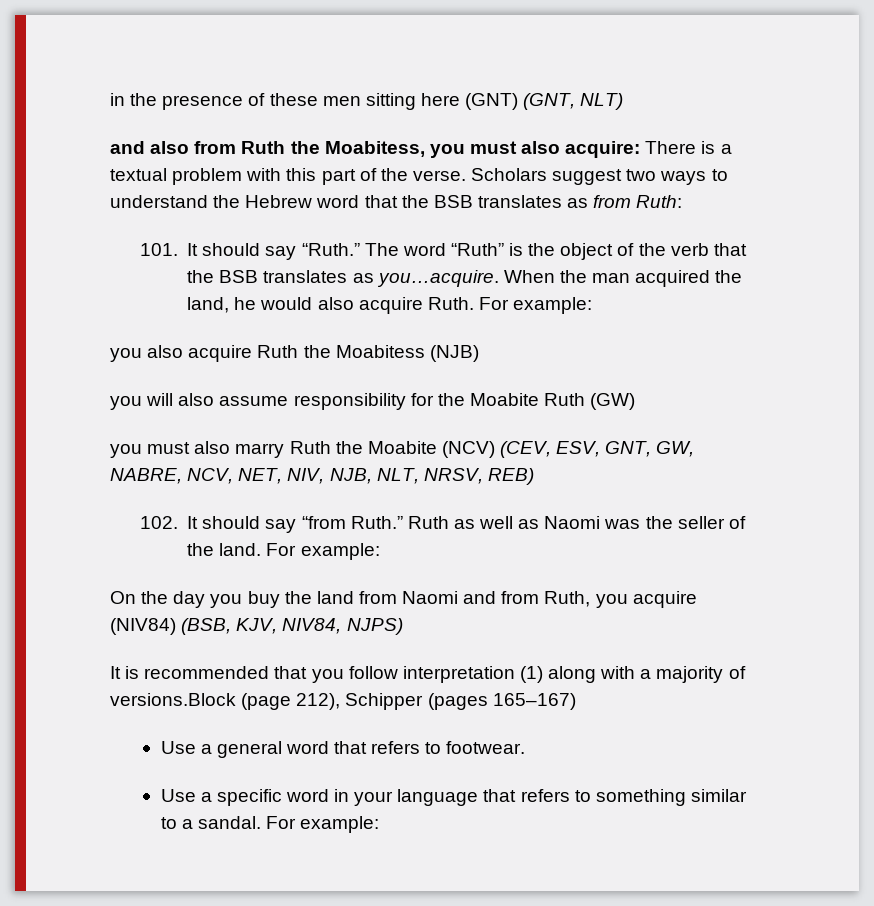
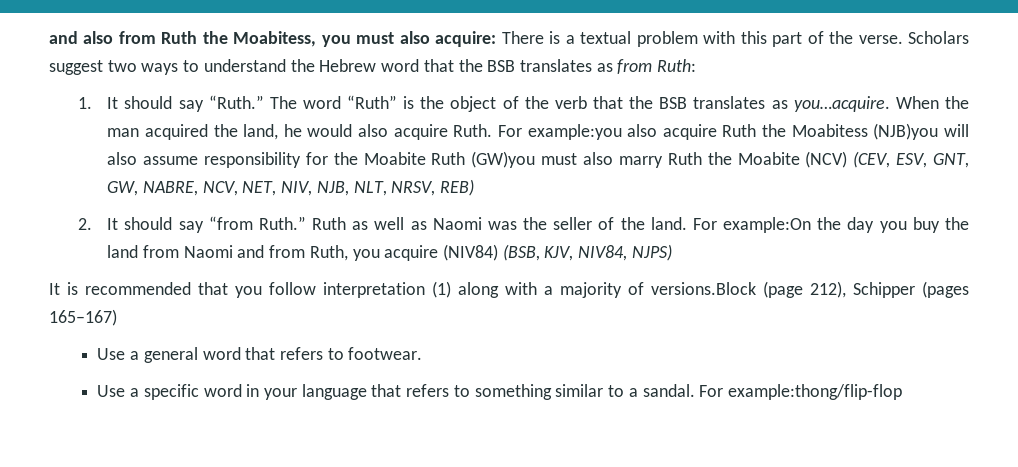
- in the presence of these men sitting here (GNT) (GNT, NLT)
- 101. It should say “Ruth.”
+ 1. It should say “Ruth.”
- When the man acquired the land, he would also acquire Ruth. For example:
- you also acquire Ruth the Moabitess (NJB)
- you will also assume responsibility for the Moabite Ruth (GW)
- you must also marry Ruth the Moabite (NCV) (CEV, ESV, GNT, GW, NABRE, NCV, NET, NIV, NJB, NLT, NRSV, REB)
+ When the man acquired the land, he would also acquire Ruth. For example:you also acquire Ruth the Moabitess (NJB)you will also assume responsibility for the Moabite Ruth (GW)you must also marry Ruth the Moabite (NCV) (CEV, ESV, GNT, GW, NABRE, NCV, NET, NIV, NJB, NLT, NRSV, REB)
- 102. It should say “from Ruth.”
+ 2. It should say “from Ruth.”
- Ruth as well as Naomi was the seller of the land. For example:
- On the day you buy the land from Naomi and from Ruth, you acquire (NIV84) (BSB, KJV, NIV84, NJPS)
+ Ruth as well as Naomi was the seller of the land. For example:On the day you buy the land from Naomi and from Ruth, you acquire (NIV84) (BSB, KJV, NIV84, NJPS)
- Use a specific word in your language that refers to something similar to a sandal. For example:
+ Use a specific word in your language that refers to something similar to a sandal. For example:thong/flip-flop

